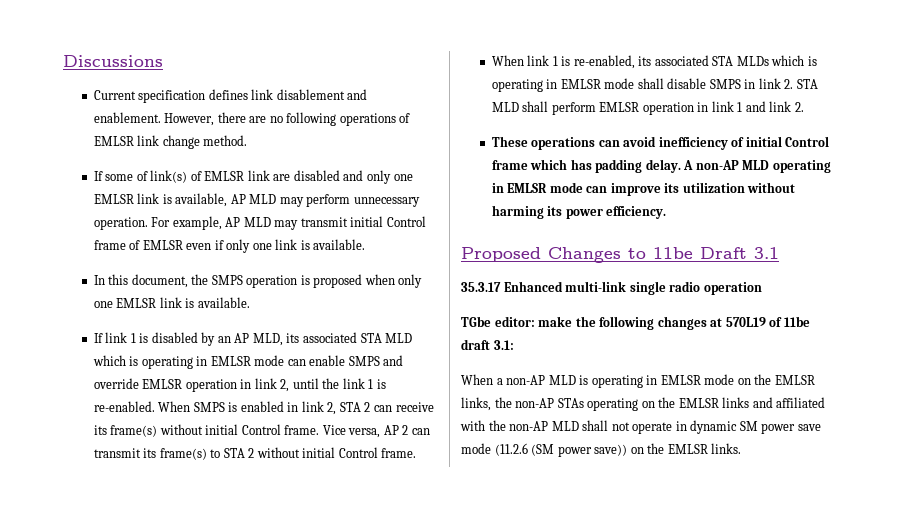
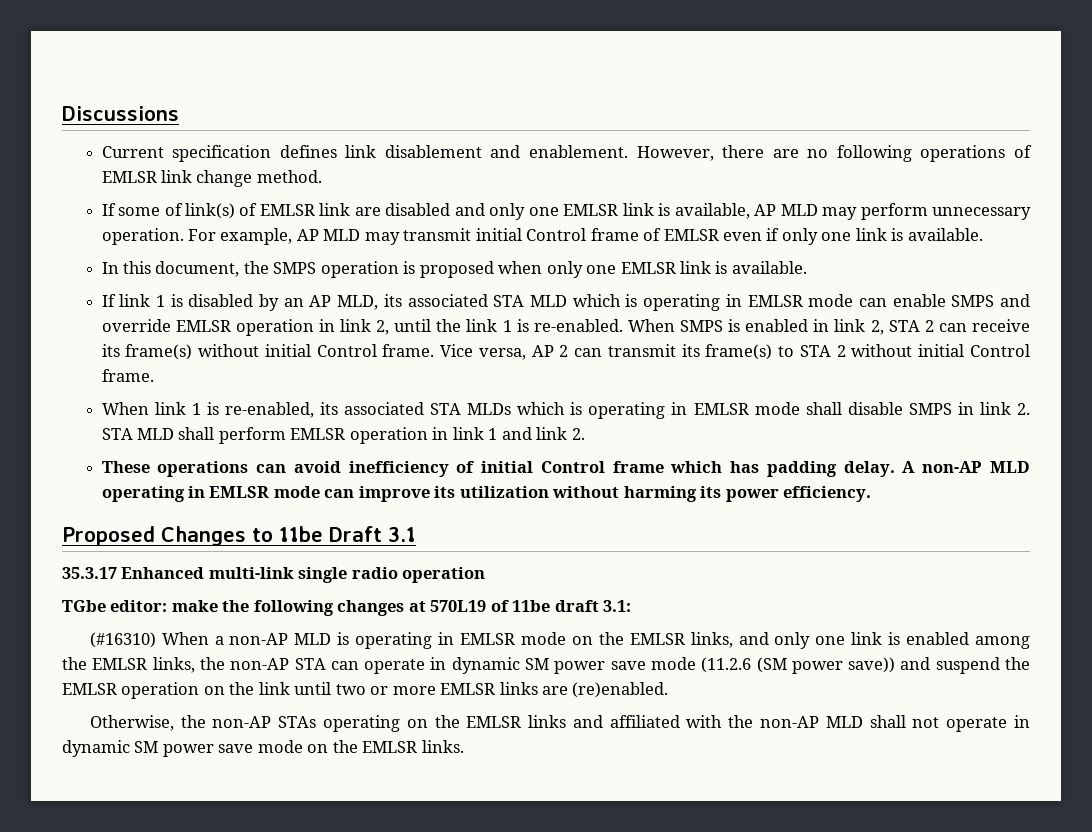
- When a non-AP MLD is operating in EMLSR mode on the EMLSR links, the non-AP STAs operating on the EMLSR links and affiliated with the non-AP MLD shall not operate in dynamic SM power save mode (11.2.6 (SM power save)) on the EMLSR links.
+ (#16310) When a non-AP MLD is operating in EMLSR mode on the EMLSR links, and only one link is enabled among the EMLSR links, the non-AP STA can operate in dynamic SM power save mode (11.2.6 (SM power save)) and suspend the EMLSR operation on the link until two or more EMLSR links are (re)enabled.
+ Otherwise, the non-AP STAs operating on the EMLSR links and affiliated with the non-AP MLD shall not operate in dynamic SM power save mode on the EMLSR links.

